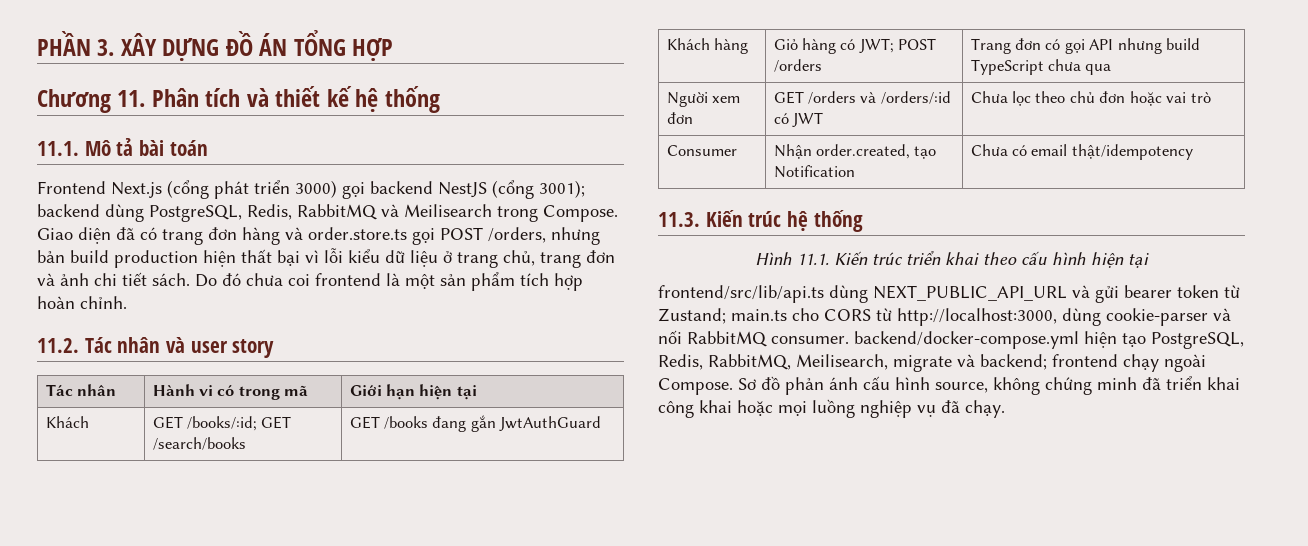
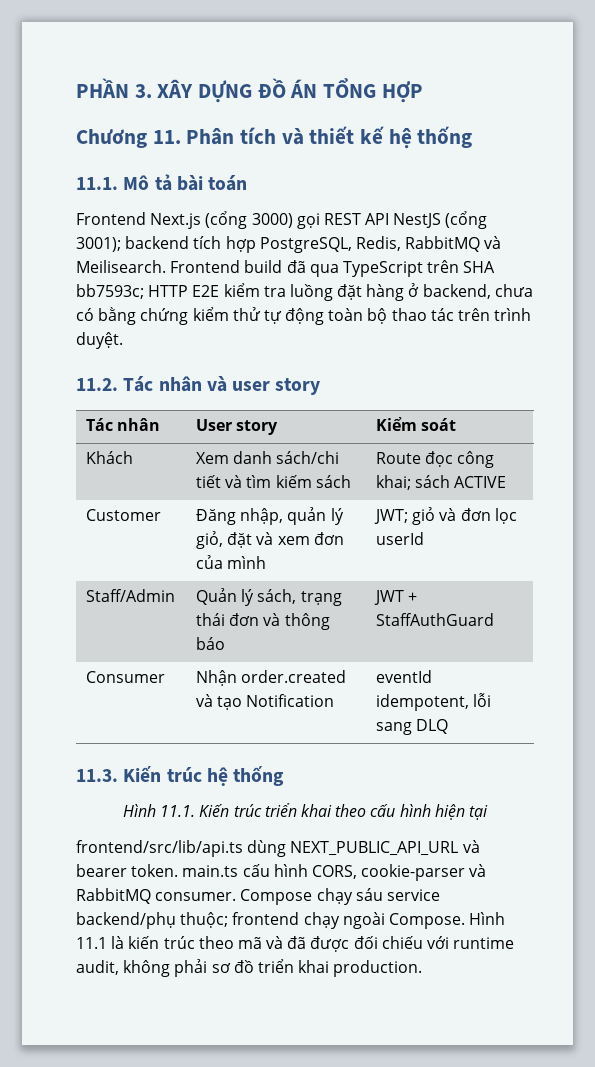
- Frontend Next.js (cổng phát triển 3000) gọi backend NestJS (cổng 3001); backend dùng PostgreSQL, Redis, RabbitMQ và Meilisearch trong Compose. Giao diện đã có trang đơn hàng và order.store.ts gọi POST /orders, nhưng bản build production hiện thất bại vì lỗi kiểu dữ liệu ở trang chủ, trang đơn và ảnh chi tiết sách. Do đó chưa coi frontend là một sản phẩm tích hợp hoàn chỉnh.
+ Frontend Next.js (cổng 3000) gọi REST API NestJS (cổng 3001); backend tích hợp PostgreSQL, Redis, RabbitMQ và Meilisearch. Frontend build đã qua TypeScript trên SHA bb7593c; HTTP E2E kiểm tra luồng đặt hàng ở backend, chưa có bằng chứng kiểm thử tự động toàn bộ thao tác trên trình duyệt.
- Tác nhân | Hành vi có trong mã | Giới hạn hiện tại
- Khách | GET /books/:id; GET /search/books | GET /books đang gắn JwtAuthGuard
- Khách hàng | Giỏ hàng có JWT; POST /orders | Trang đơn có gọi API nhưng build TypeScript chưa qua
- Người xem đơn | GET /orders và /orders/:id có JWT | Chưa lọc theo chủ đơn hoặc vai trò
+ Tác nhân | User story | Kiểm soát
+ Khách | Xem danh sách/chi tiết và tìm kiếm sách | Route đọc công khai; sách ACTIVE
+ Customer | Đăng nhập, quản lý giỏ, đặt và xem đơn của mình | JWT; giỏ và đơn lọc userId
+ Staff/Admin | Quản lý sách, trạng thái đơn và thông báo | JWT + StaffAuthGuard
- Consumer | Nhận order.created, tạo Notification | Chưa có email thật/idempotency
+ Consumer | Nhận order.created và tạo Notification | eventId idempotent, lỗi sang DLQ
- frontend/src/lib/api.ts dùng NEXT_PUBLIC_API_URL và gửi bearer token từ Zustand; main.ts cho CORS từ http://localhost:3000, dùng cookie-parser và nối RabbitMQ consumer. backend/docker-compose.yml hiện tạo PostgreSQL, Redis, RabbitMQ, Meilisearch, migrate và backend; frontend chạy ngoài Compose. Sơ đồ phản ánh cấu hình source, không chứng minh đã triển khai công khai hoặc mọi luồng nghiệp vụ đã chạy.
+ frontend/src/lib/api.ts dùng NEXT_PUBLIC_API_URL và bearer token. main.ts cấu hình CORS, cookie-parser và RabbitMQ consumer. Compose chạy sáu service backend/phụ thuộc; frontend chạy ngoài Compose. Hình 11.1 là kiến trúc theo mã và đã được đối chiếu với runtime audit, không phải sơ đồ triển khai production.

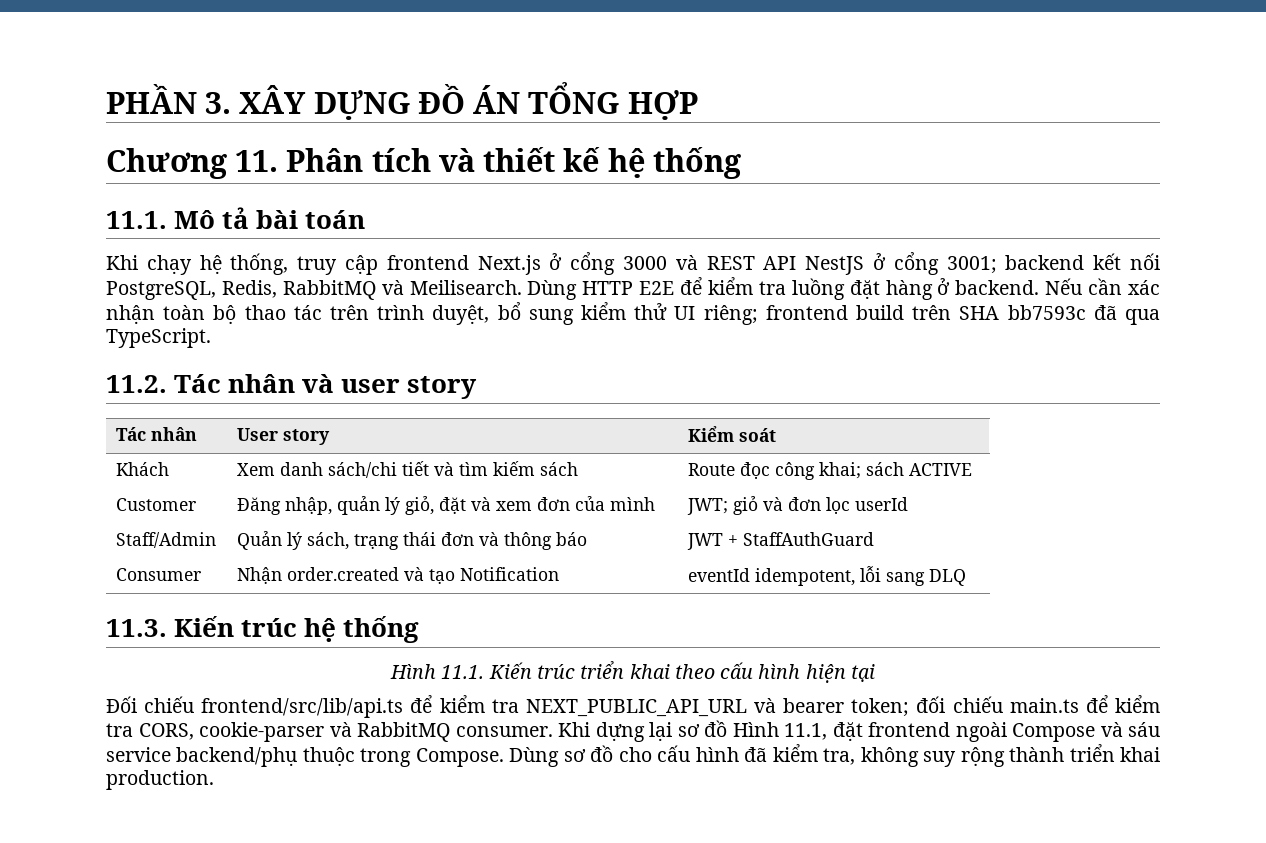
- Frontend Next.js (cổng 3000) gọi REST API NestJS (cổng 3001); backend tích hợp PostgreSQL, Redis, RabbitMQ và Meilisearch.
+ Khi chạy hệ thống, truy cập frontend Next.js ở cổng 3000 và REST API NestJS ở cổng 3001; backend kết nối PostgreSQL, Redis, RabbitMQ và Meilisearch.
- Frontend build đã qua TypeScript trên SHA bb7593c; HTTP E2E kiểm tra luồng đặt hàng ở backend, chưa có bằng chứng kiểm thử tự động toàn bộ thao tác trên trình duyệt.
+ Dùng HTTP E2E để kiểm tra luồng đặt hàng ở backend. Nếu cần xác nhận toàn bộ thao tác trên trình duyệt, bổ sung kiểm thử UI riêng; frontend build trên SHA bb7593c đã qua TypeScript.
- frontend/src/lib/api.ts dùng NEXT_PUBLIC_API_URL và bearer token. main.ts cấu hình CORS, cookie-parser và RabbitMQ consumer.
+ Đối chiếu frontend/src/lib/api.ts để kiểm tra NEXT_PUBLIC_API_URL và bearer token; đối chiếu main.ts để kiểm tra CORS, cookie-parser và RabbitMQ consumer.
- Compose chạy sáu service backend/phụ thuộc; frontend chạy ngoài Compose. Hình 11.1 là kiến trúc theo mã và đã được đối chiếu với runtime audit, không phải sơ đồ triển khai production.
+ Khi dựng lại sơ đồ Hình 11.1, đặt frontend ngoài Compose và sáu service backend/phụ thuộc trong Compose. Dùng sơ đồ cho cấu hình đã kiểm tra, không suy rộng thành triển khai production.

